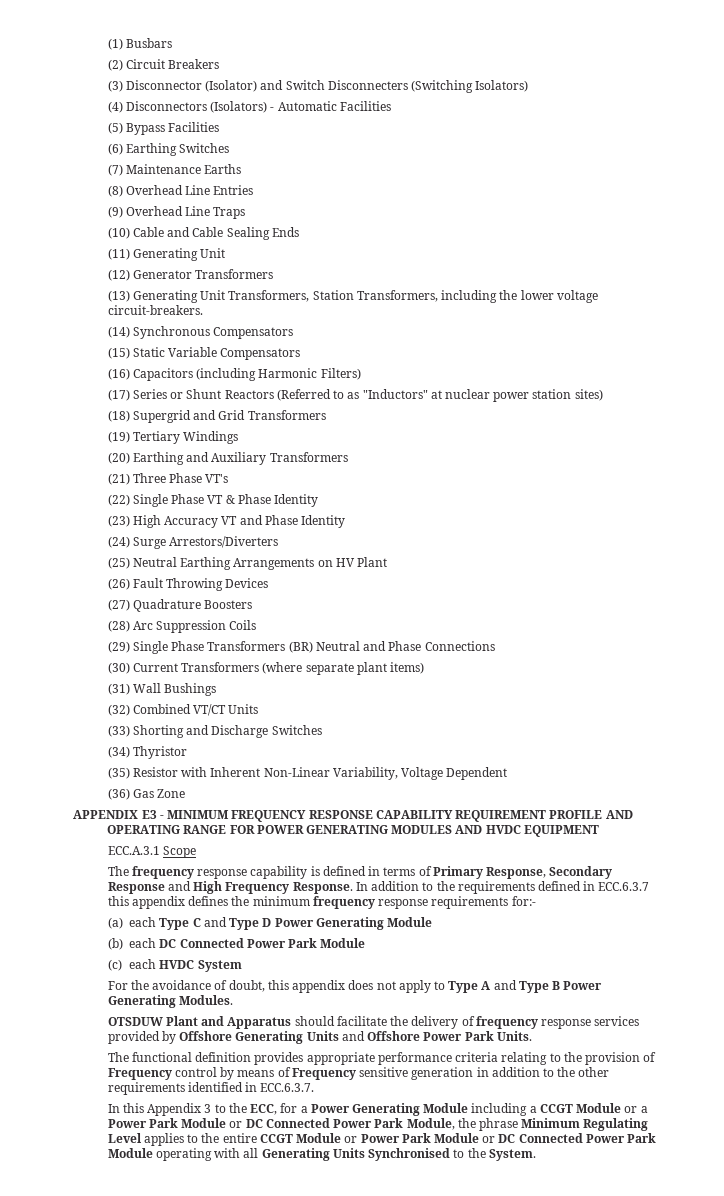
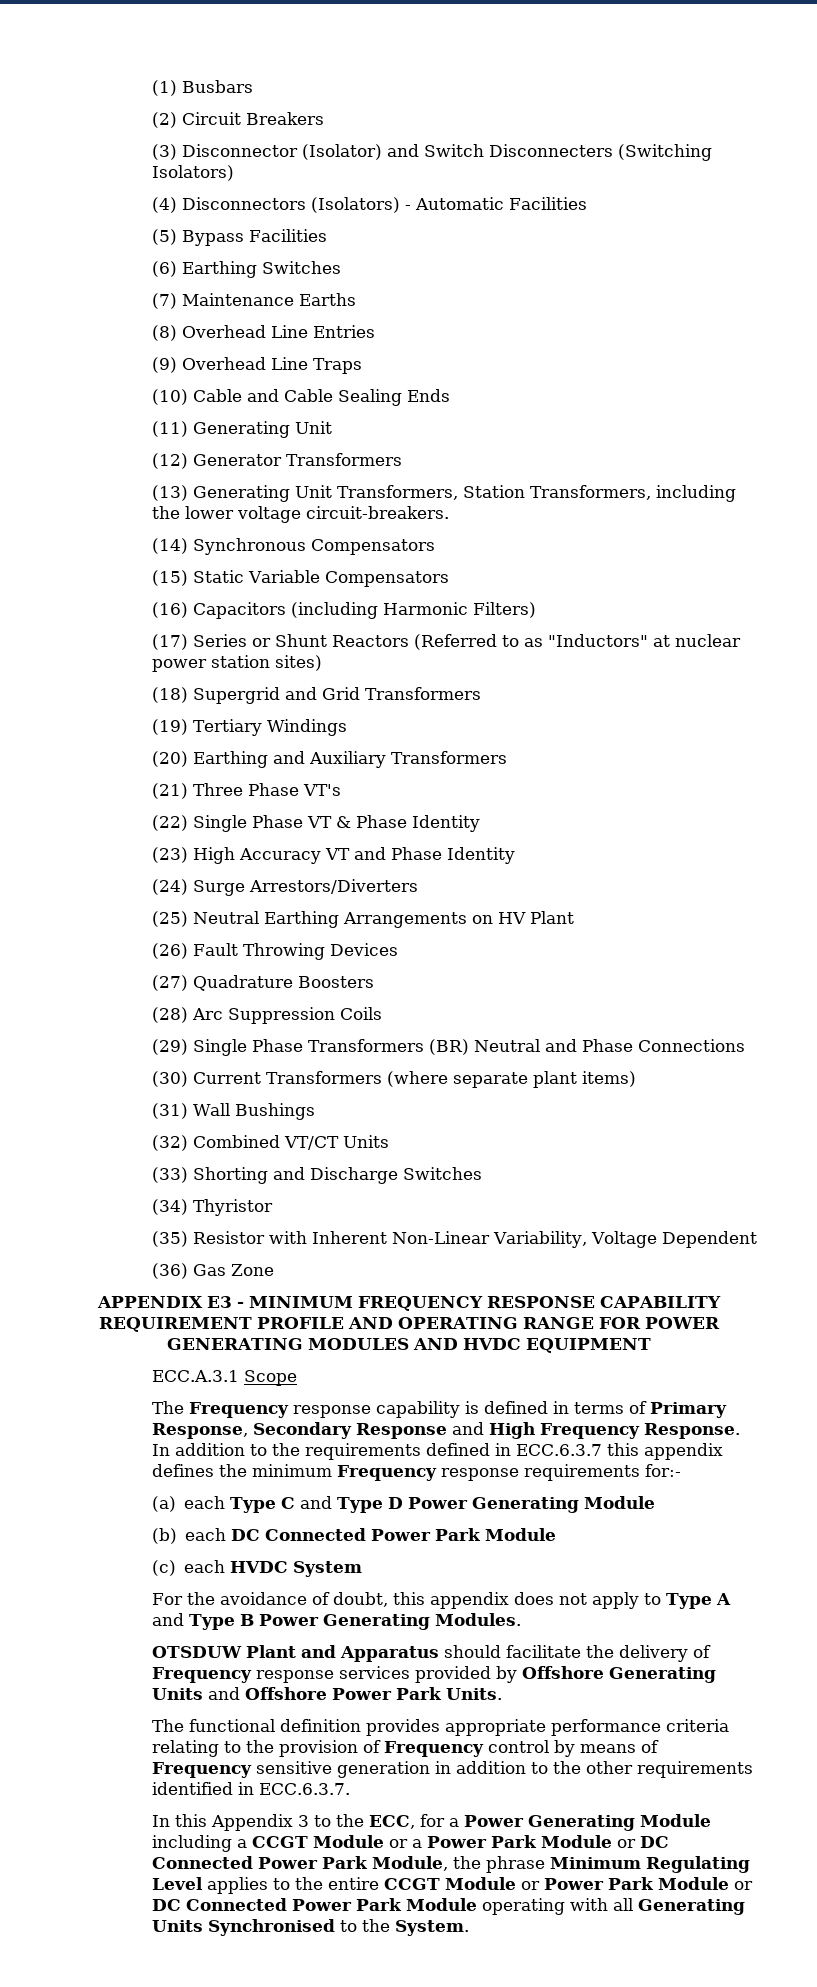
- The frequency response capability is defined in terms of Primary Response, Secondary Response and High Frequency Response.
+ The Frequency response capability is defined in terms of Primary Response, Secondary Response and High Frequency Response.
- In addition to the requirements defined in ECC.6.3.7 this appendix defines the minimum frequency response requirements for:-
+ In addition to the requirements defined in ECC.6.3.7 this appendix defines the minimum Frequency response requirements for:-
- OTSDUW Plant and Apparatus should facilitate the delivery of frequency response services provided by Offshore Generating Units and Offshore Power Park Units.
+ OTSDUW Plant and Apparatus should facilitate the delivery of Frequency response services provided by Offshore Generating Units and Offshore Power Park Units.

